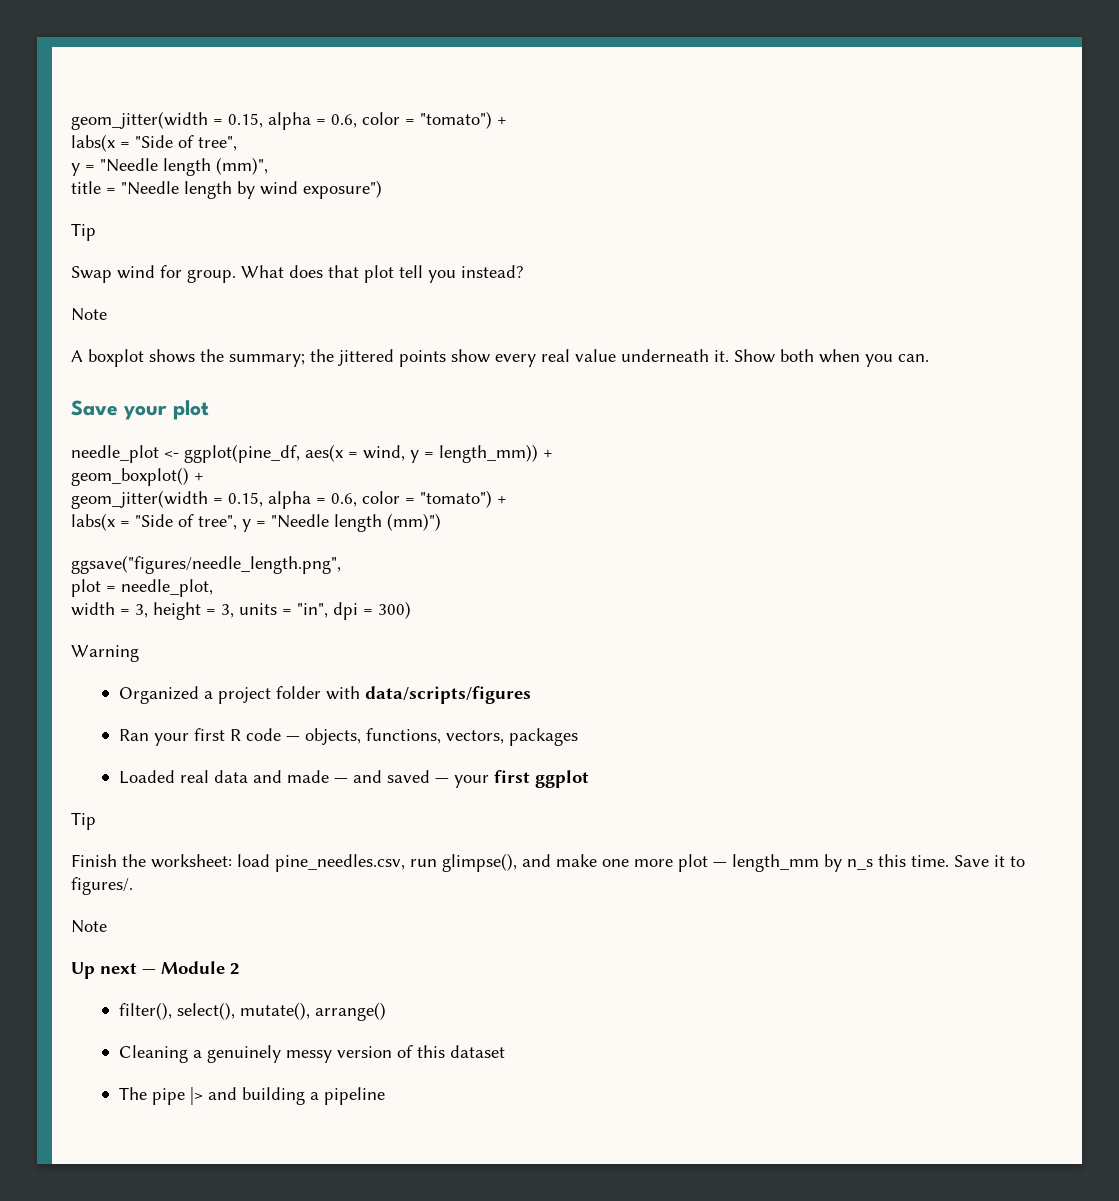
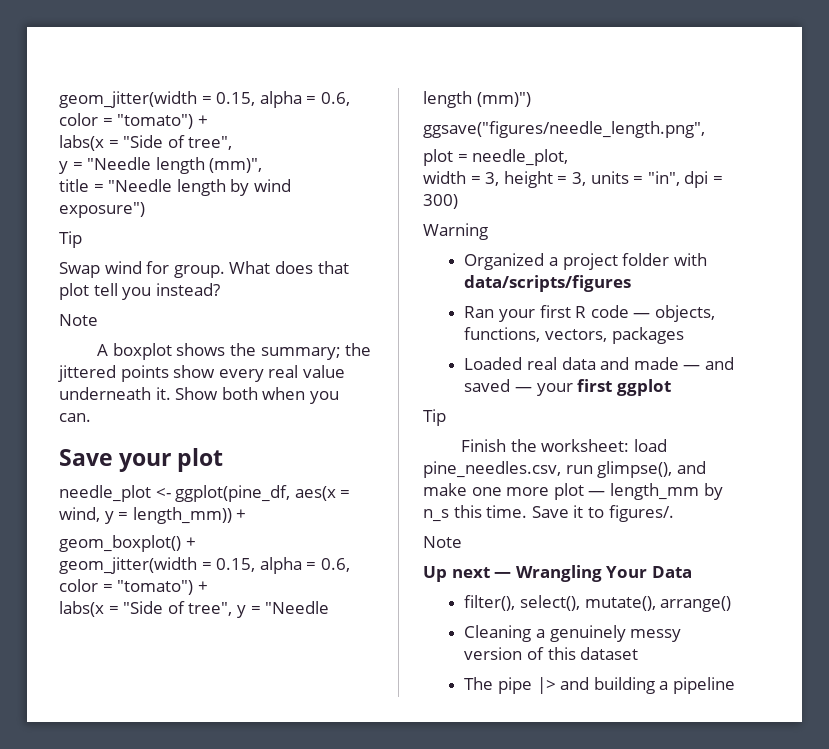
- Up next — Module 2
+ Up next — Wrangling Your Data

